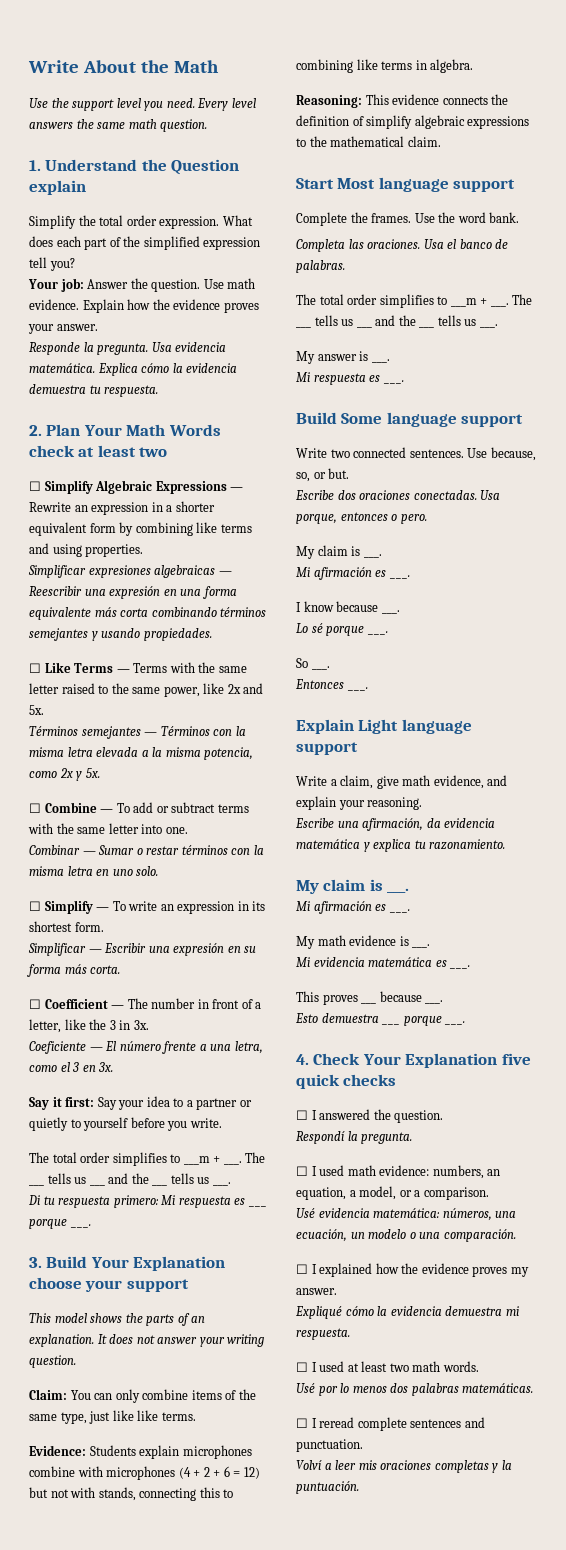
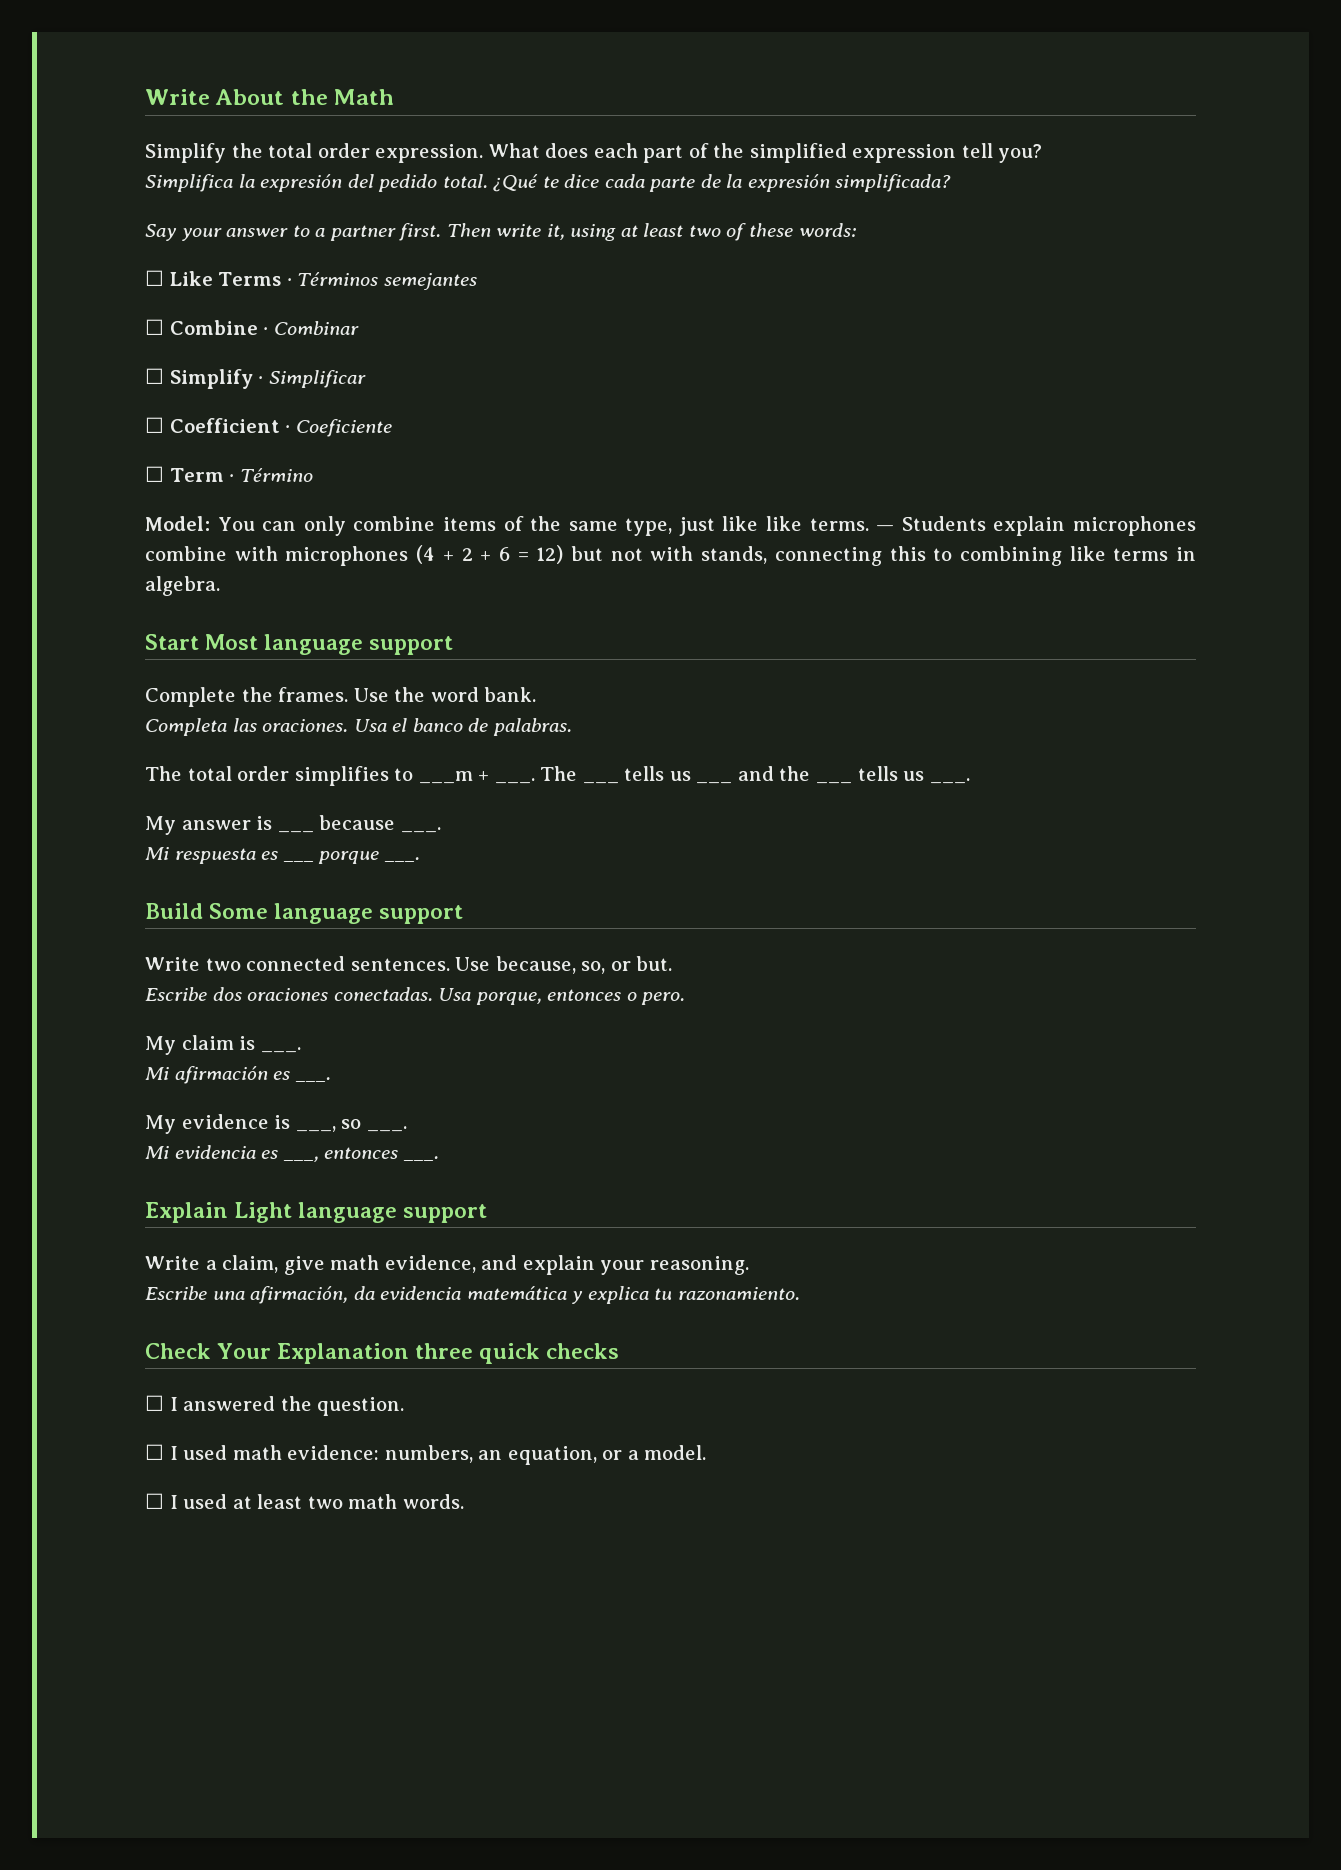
- Use the support level you need. Every level answers the same math question.
- 1. Understand the Question explain
- Your job: Answer the question. Use math evidence. Explain how the evidence proves your answer.
- Responde la pregunta. Usa evidencia matemática. Explica cómo la evidencia demuestra tu respuesta.
- 2. Plan Your Math Words check at least two
- ☐ Simplify Algebraic Expressions — Rewrite an expression in a shorter equivalent form by combining like terms and using properties.
- Simplificar expresiones algebraicas — Reescribir una expresión en una forma equivalente más corta combinando términos semejantes y usando propiedades.
- ☐ Like Terms — Terms with the same letter raised to the same power, like 2x and 5x.
- Términos semejantes — Términos con la misma letra elevada a la misma potencia, como 2x y 5x.
- ☐ Combine — To add or subtract terms with the same letter into one.
- Combinar — Sumar o restar términos con la misma letra en uno solo.
- ☐ Simplify — To write an expression in its shortest form.
- Simplificar — Escribir una expresión en su forma más corta.
- ☐ Coefficient — The number in front of a letter, like the 3 in 3x.
- Coeficiente — El número frente a una letra, como el 3 en 3x.
- Say it first: Say your idea to a partner or quietly to yourself before you write.
- The total order simplifies to ___m + ___. The ___ tells us ___ and the ___ tells us ___.
- Di tu respuesta primero: Mi respuesta es ___ porque ___.
- 3. Build Your Explanation choose your support
- This model shows the parts of an explanation. It does not answer your writing question.
- Claim: You can only combine items of the same type, just like like terms.
- Evidence: Students explain microphones combine with microphones (4 + 2 + 6 = 12) but not with stands, connecting this to combining like terms in algebra.
+ Simplifica la expresión del pedido total. ¿Qué te dice cada parte de la expresión simplificada?
+ Say your answer to a partner first. Then write it, using at least two of these words:
+ ☐ Like Terms · Términos semejantes
+ ☐ Combine · Combinar
+ ☐ Simplify · Simplificar
+ ☐ Coefficient · Coeficiente
+ ☐ Term · Término
+ Model: You can only combine items of the same type, just like like terms. — Students explain microphones combine with microphones (4 + 2 + 6 = 12) but not with stands, connecting this to combining like terms in algebra.
- Reasoning: This evidence connects the definition of simplify algebraic expressions to the mathematical claim.
- My answer is ___.
+ My answer is ___ because ___.
- Mi respuesta es ___.
+ Mi respuesta es ___ porque ___.
- I know because ___.
- Lo sé porque ___.
- So ___.
- Entonces ___.
+ My evidence is ___, so ___.
+ Mi evidencia es ___, entonces ___.
  Escribe una afirmación, da evidencia matemática y explica tu razonamiento.
- My claim is ___.
- Mi afirmación es ___.
- My math evidence is ___.
- Mi evidencia matemática es ___.
- This proves ___ because ___.
- Esto demuestra ___ porque ___.
- 4. Check Your Explanation five quick checks
+ Check Your Explanation three quick checks
- Respondí la pregunta.
- ☐ I used math evidence: numbers, an equation, a model, or a comparison.
- Usé evidencia matemática: números, una ecuación, un modelo o una comparación.
- ☐ I explained how the evidence proves my answer.
- Expliqué cómo la evidencia demuestra mi respuesta.
+ ☐ I used math evidence: numbers, an equation, or a model.
- Usé por lo menos dos palabras matemáticas.
- ☐ I reread complete sentences and punctuation.
- Volví a leer mis oraciones completas y la puntuación.

